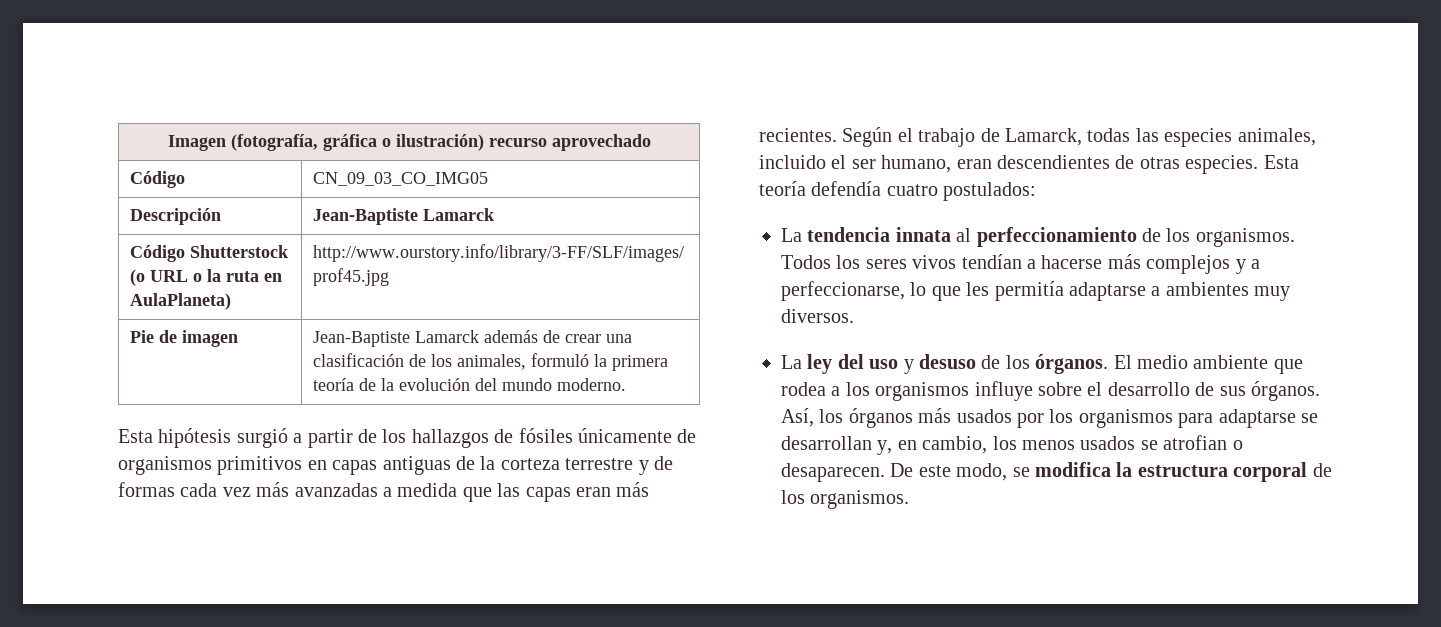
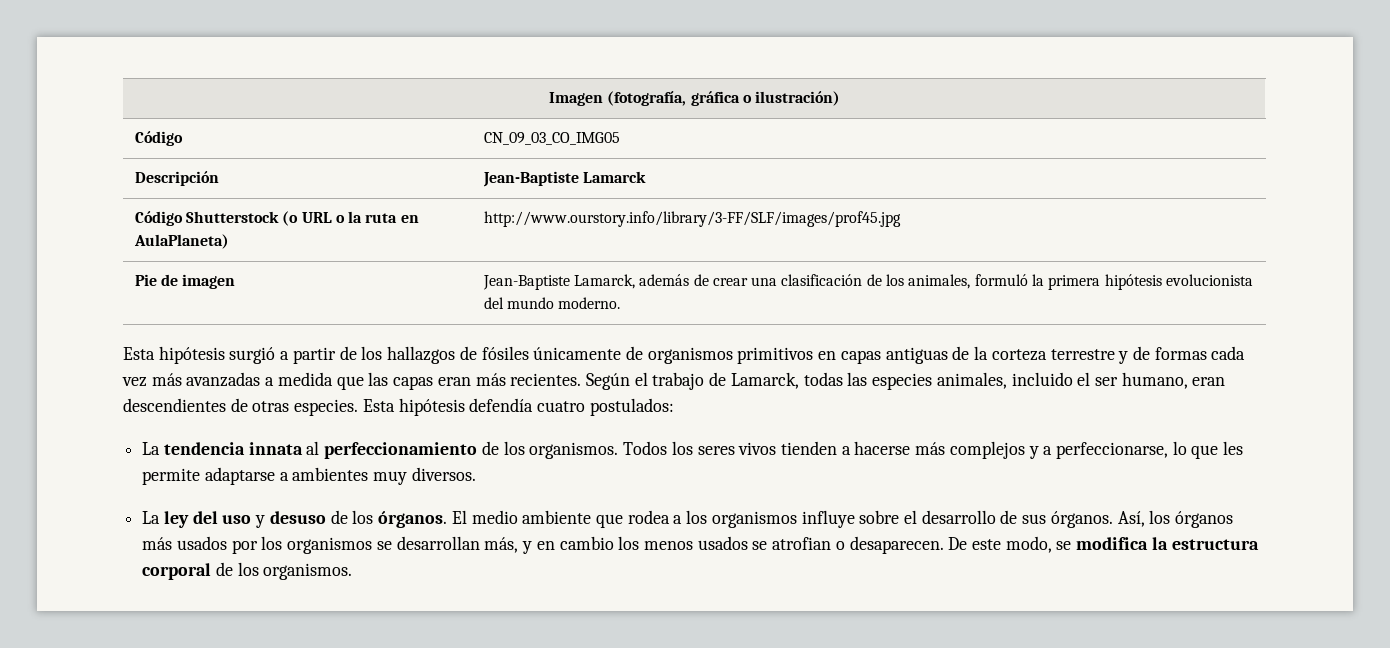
- Imagen (fotografía, gráfica o ilustración) recurso aprovechado
+ Imagen (fotografía, gráfica o ilustración)
- Pie de imagen | Jean-Baptiste Lamarck además de crear una clasificación de los animales, formuló la primera teoría de la evolución del mundo moderno.
+ Pie de imagen | Jean-Baptiste Lamarck, además de crear una clasificación de los animales, formuló la primera hipótesis evolucionista del mundo moderno.
- Esta teoría defendía cuatro postulados:
+ Esta hipótesis defendía cuatro postulados:
- Todos los seres vivos tendían a hacerse más complejos y a perfeccionarse, lo que les permitía adaptarse a ambientes muy diversos.
+ Todos los seres vivos tienden a hacerse más complejos y a perfeccionarse, lo que les permite adaptarse a ambientes muy diversos.
- Así, los órganos más usados por los organismos para adaptarse se desarrollan y, en cambio, los menos usados se atrofian o desaparecen.
+ Así, los órganos más usados por los organismos se desarrollan más, y en cambio los menos usados se atrofian o desaparecen.

